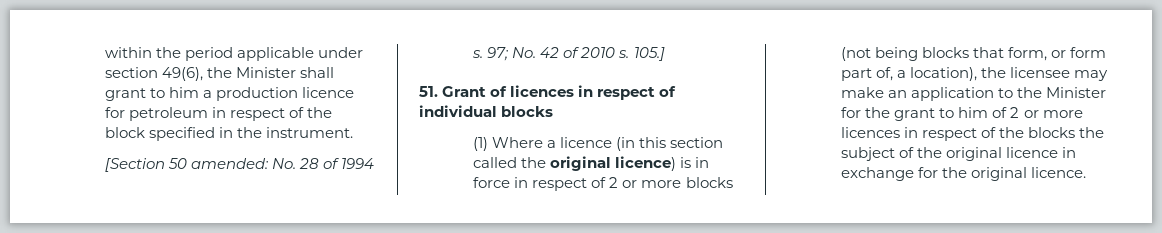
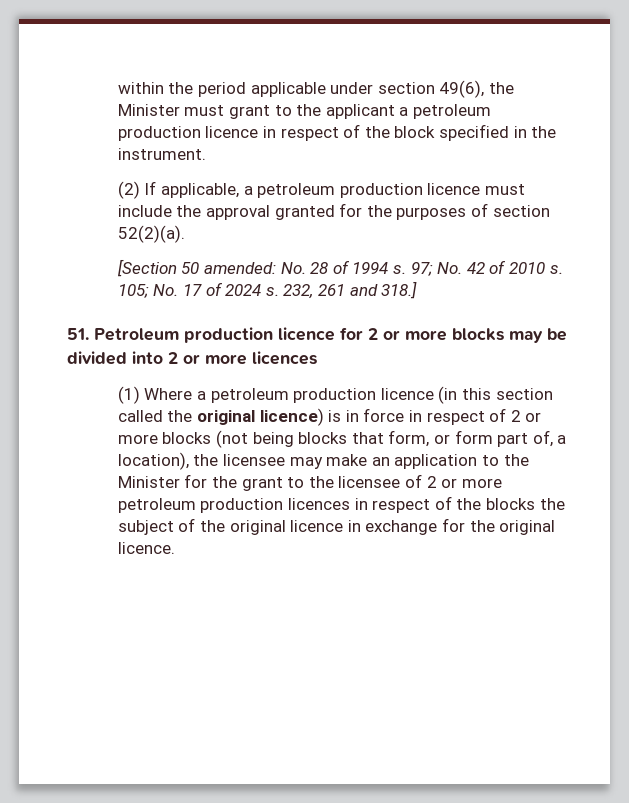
- within the period applicable under section 49(6), the Minister shall grant to him a production licence for petroleum in respect of the block specified in the instrument.
+ within the period applicable under section 49(6), the Minister must grant to the applicant a petroleum production licence in respect of the block specified in the instrument.
+ (2) If applicable, a petroleum production licence must include the approval granted for the purposes of section 52(2)(a).
- 105.]
- 51. Grant of licences in respect of individual blocks
+ 105; No. 17 of 2024 s. 232, 261 and 318.]
+ 51. Petroleum production licence for 2 or more blocks may be divided into 2 or more licences
- (1) Where a licence (in this section called the original licence) is in force in respect of 2 or more blocks (not being blocks that form, or form part of, a location), the licensee may make an application to the Minister for the grant to him of 2 or more licences in respect of the blocks the subject of the original licence in exchange for the original licence.
+ (1) Where a petroleum production licence (in this section called the original licence) is in force in respect of 2 or more blocks (not being blocks that form, or form part of, a location), the licensee may make an application to the Minister for the grant to the licensee of 2 or more petroleum production licences in respect of the blocks the subject of the original licence in exchange for the original licence.

